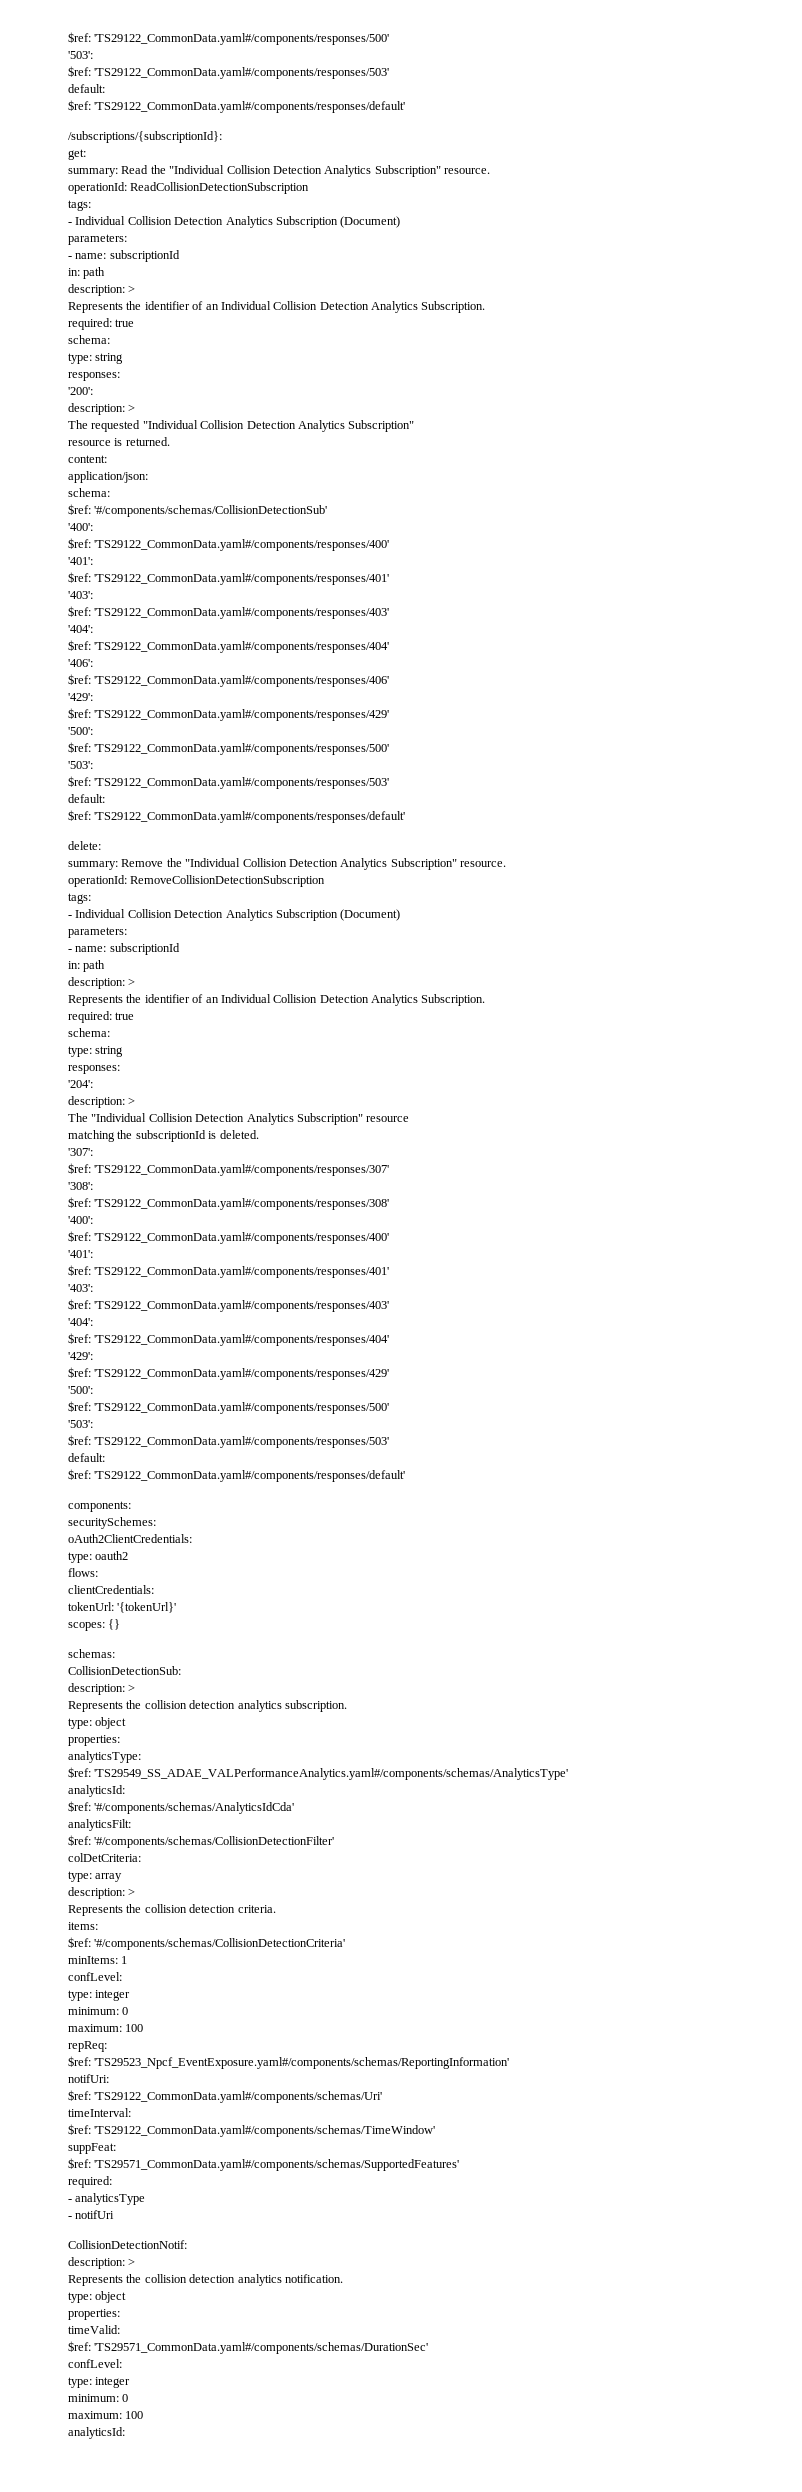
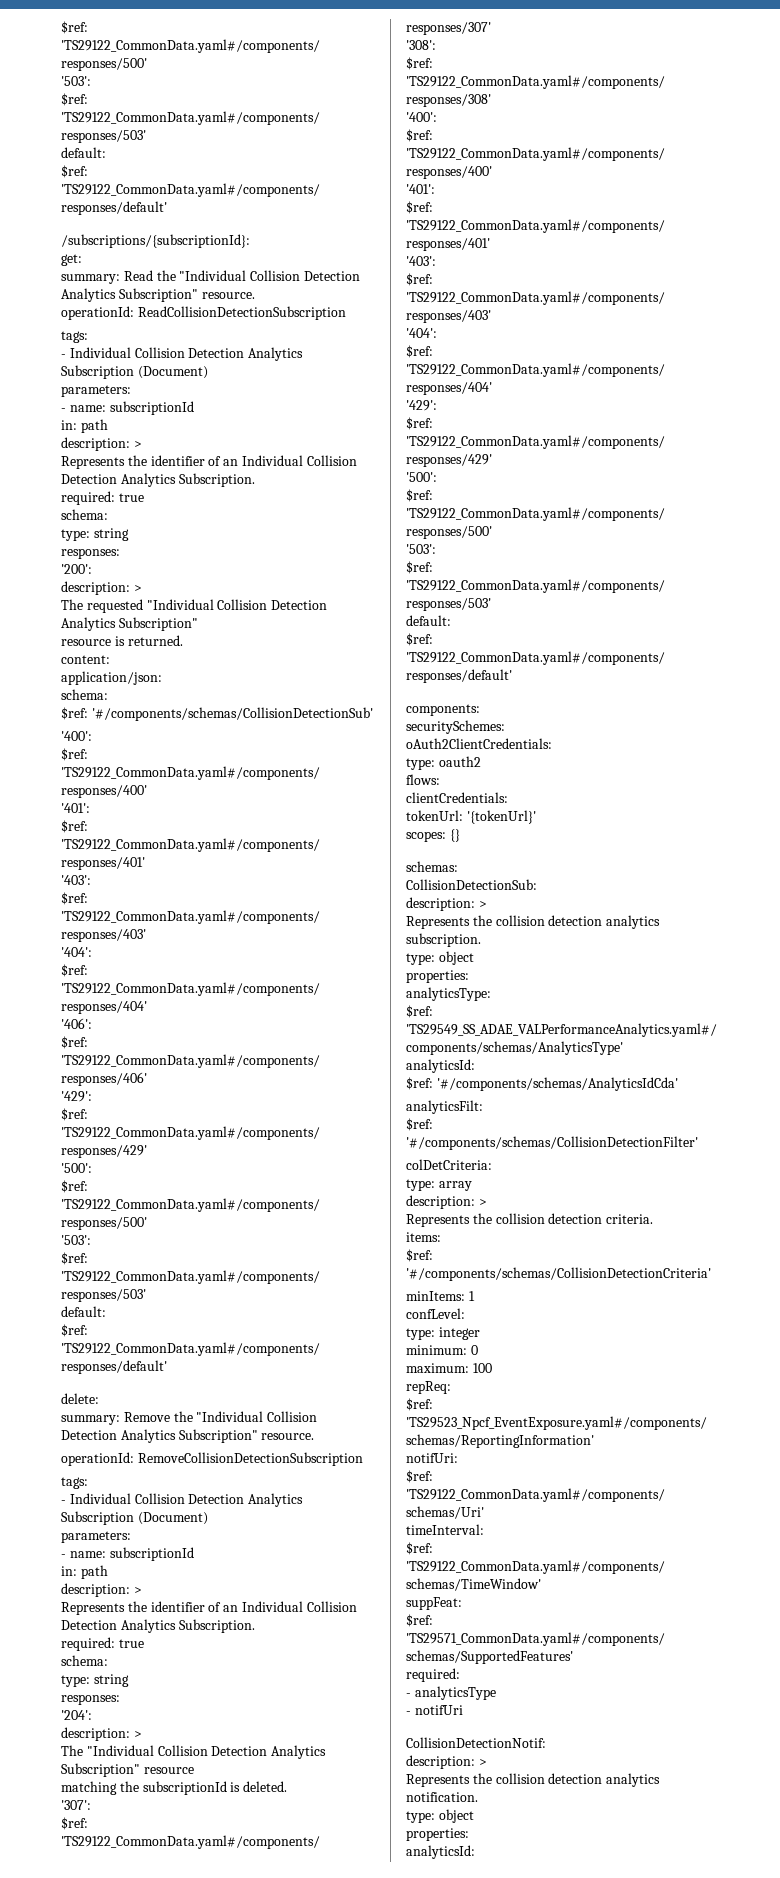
- timeValid:
- $ref: 'TS29571_CommonData.yaml#/components/schemas/DurationSec'
- confLevel:
- type: integer
- minimum: 0
- maximum: 100

